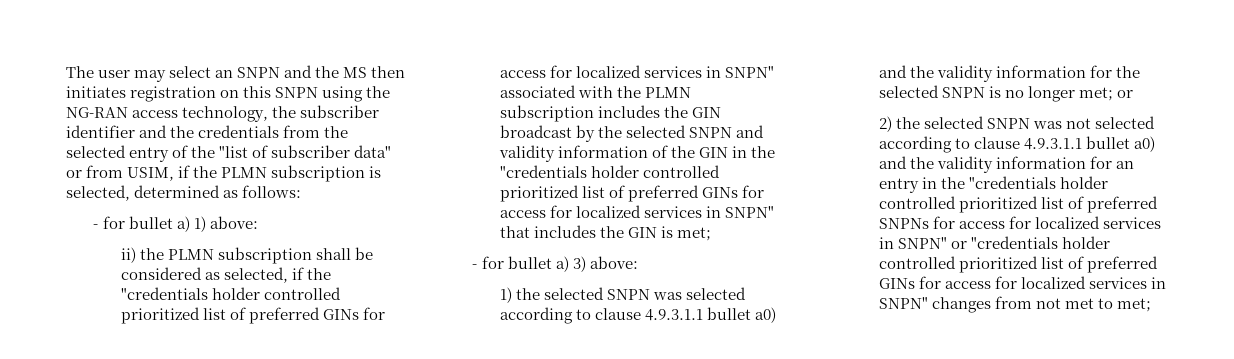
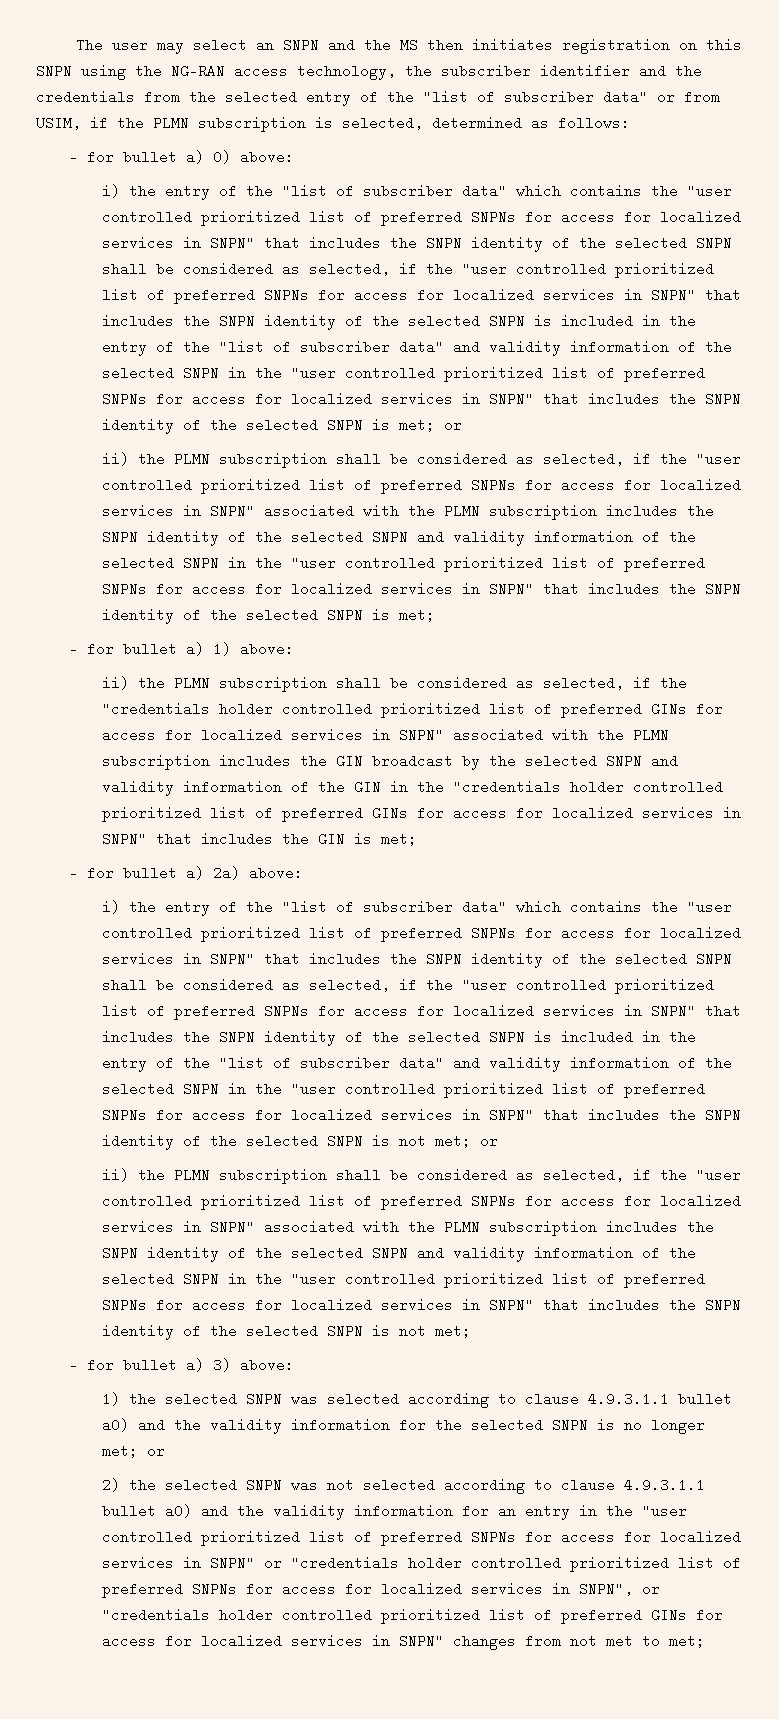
+ - for bullet a) 0) above:
+ i) the entry of the "list of subscriber data" which contains the "user controlled prioritized list of preferred SNPNs for access for localized services in SNPN" that includes the SNPN identity of the selected SNPN shall be considered as selected, if the "user controlled prioritized list of preferred SNPNs for access for localized services in SNPN" that includes the SNPN identity of the selected SNPN is included in the entry of the "list of subscriber data" and validity information of the selected SNPN in the "user controlled prioritized list of preferred SNPNs for access for localized services in SNPN" that includes the SNPN identity of the selected SNPN is met; or
+ ii) the PLMN subscription shall be considered as selected, if the "user controlled prioritized list of preferred SNPNs for access for localized services in SNPN" associated with the PLMN subscription includes the SNPN identity of the selected SNPN and validity information of the selected SNPN in the "user controlled prioritized list of preferred SNPNs for access for localized services in SNPN" that includes the SNPN identity of the selected SNPN is met;
+ - for bullet a) 2a) above:
+ i) the entry of the "list of subscriber data" which contains the "user controlled prioritized list of preferred SNPNs for access for localized services in SNPN" that includes the SNPN identity of the selected SNPN shall be considered as selected, if the "user controlled prioritized list of preferred SNPNs for access for localized services in SNPN" that includes the SNPN identity of the selected SNPN is included in the entry of the "list of subscriber data" and validity information of the selected SNPN in the "user controlled prioritized list of preferred SNPNs for access for localized services in SNPN" that includes the SNPN identity of the selected SNPN is not met; or
+ ii) the PLMN subscription shall be considered as selected, if the "user controlled prioritized list of preferred SNPNs for access for localized services in SNPN" associated with the PLMN subscription includes the SNPN identity of the selected SNPN and validity information of the selected SNPN in the "user controlled prioritized list of preferred SNPNs for access for localized services in SNPN" that includes the SNPN identity of the selected SNPN is not met;
- 2) the selected SNPN was not selected according to clause 4.9.3.1.1 bullet a0) and the validity information for an entry in the "credentials holder controlled prioritized list of preferred SNPNs for access for localized services in SNPN" or "credentials holder controlled prioritized list of preferred GINs for access for localized services in SNPN" changes from not met to met;
+ 2) the selected SNPN was not selected according to clause 4.9.3.1.1 bullet a0) and the validity information for an entry in the "user controlled prioritized list of preferred SNPNs for access for localized services in SNPN" or "credentials holder controlled prioritized list of preferred SNPNs for access for localized services in SNPN", or "credentials holder controlled prioritized list of preferred GINs for access for localized services in SNPN" changes from not met to met;

